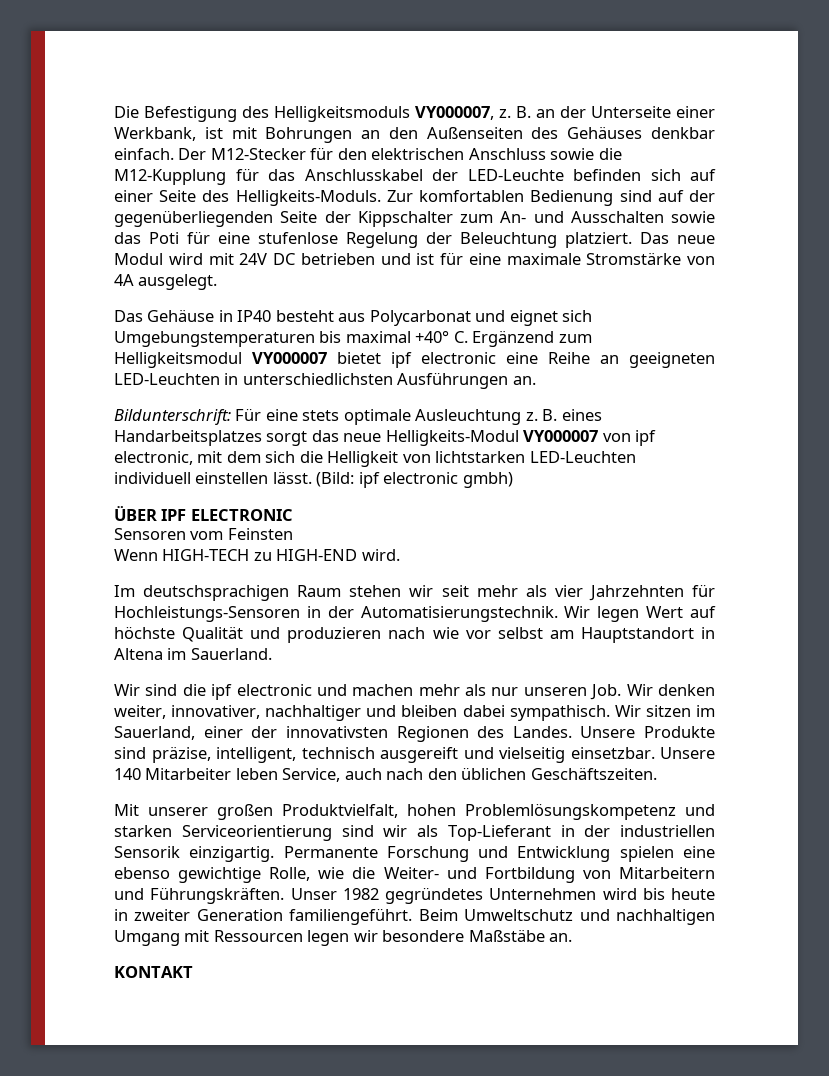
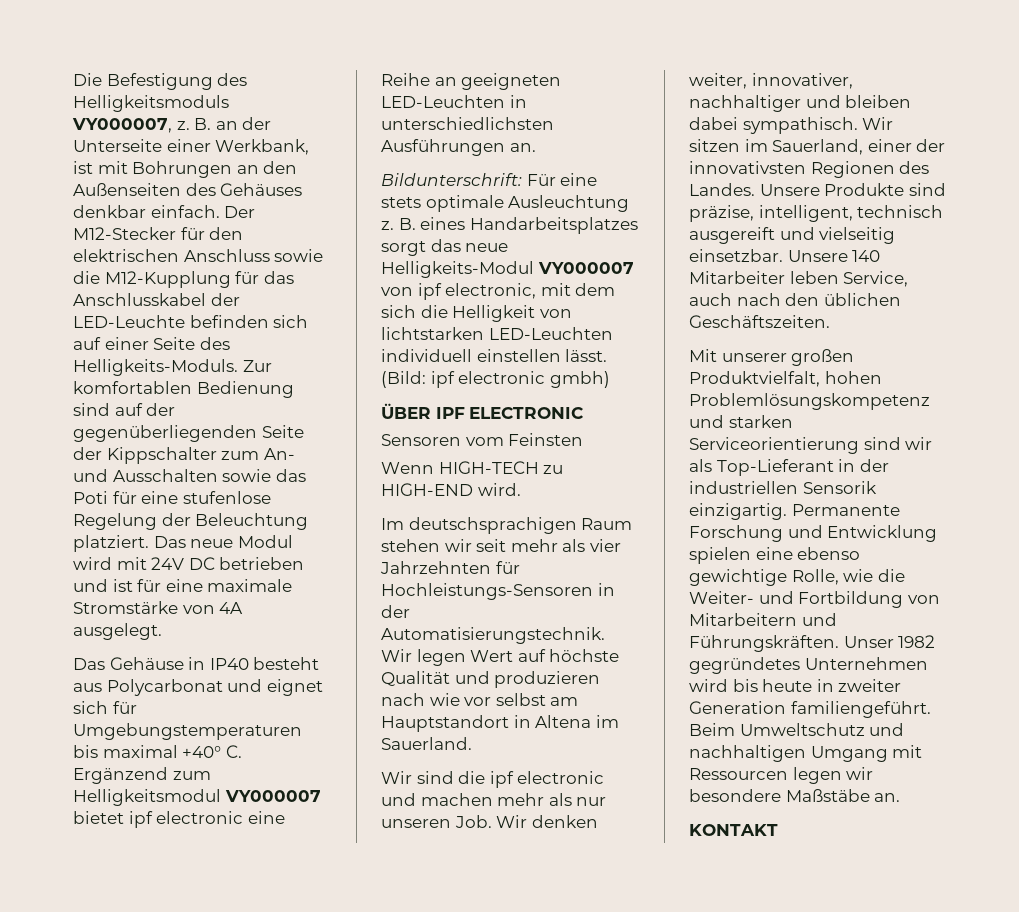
- Das Gehäuse in IP40 besteht aus Polycarbonat und eignet sich Umgebungstemperaturen bis maximal +40° C. Ergänzend zum Helligkeitsmodul VY000007 bietet ipf electronic eine Reihe an geeigneten LED-Leuchten in unterschiedlichsten Ausführungen an.
+ Das Gehäuse in IP40 besteht aus Polycarbonat und eignet sich für Umgebungstemperaturen bis maximal +40° C. Ergänzend zum Helligkeitsmodul VY000007 bietet ipf electronic eine Reihe an geeigneten LED-Leuchten in unterschiedlichsten Ausführungen an.

